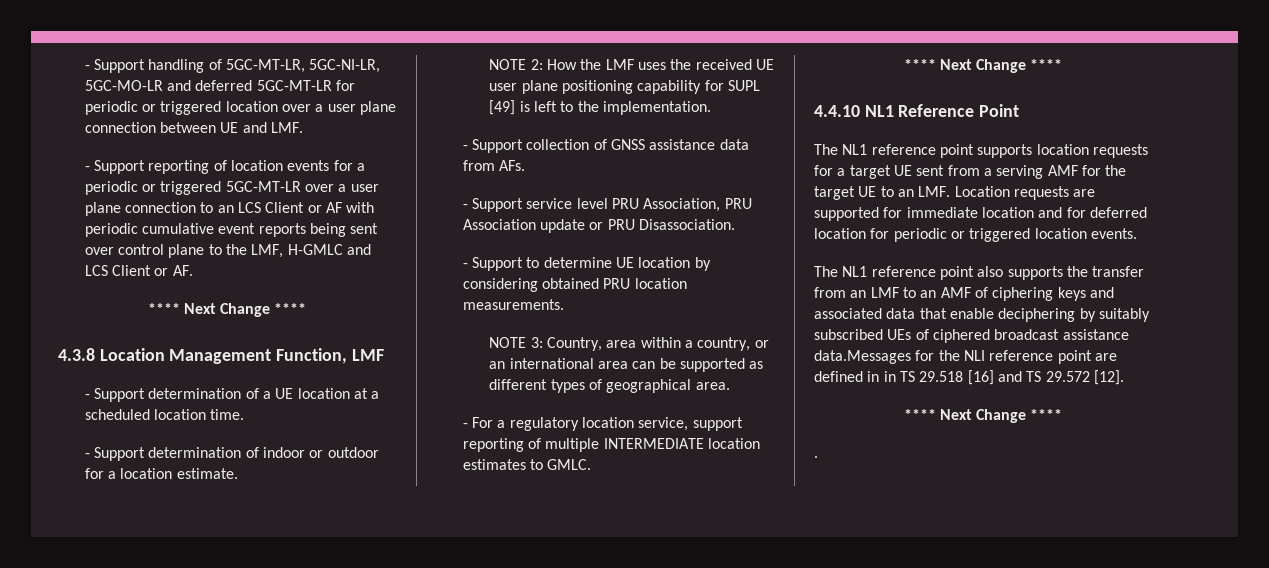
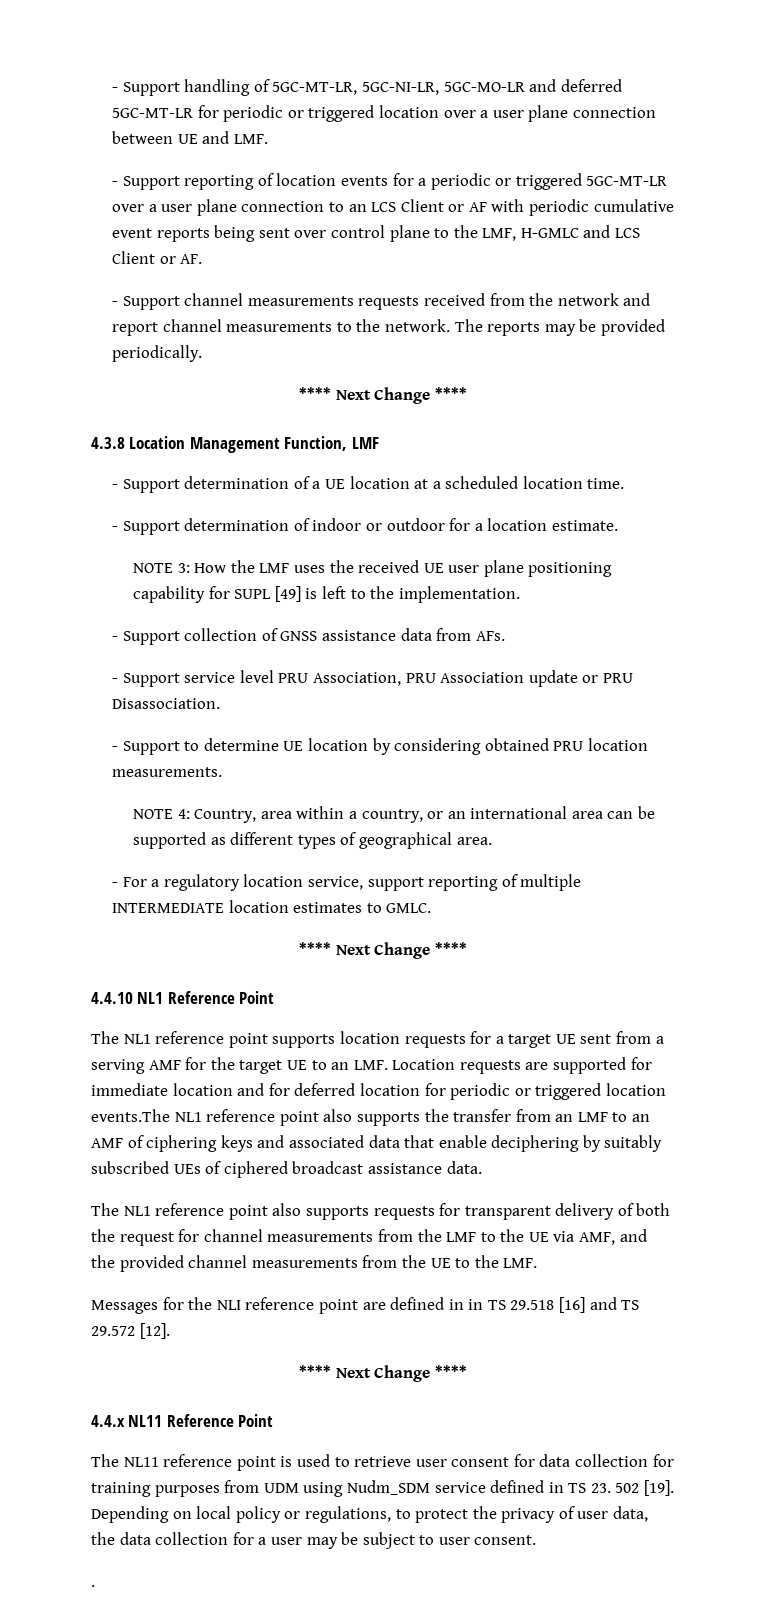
+ - Support channel measurements requests received from the network and report channel measurements to the network. The reports may be provided periodically.
- NOTE 2: How the LMF uses the received UE user plane positioning capability for SUPL [49] is left to the implementation.
+ NOTE 3: How the LMF uses the received UE user plane positioning capability for SUPL [49] is left to the implementation.
- NOTE 3: Country, area within a country, or an international area can be supported as different types of geographical area.
+ NOTE 4: Country, area within a country, or an international area can be supported as different types of geographical area.
- The NL1 reference point supports location requests for a target UE sent from a serving AMF for the target UE to an LMF. Location requests are supported for immediate location and for deferred location for periodic or triggered location events.
- The NL1 reference point also supports the transfer from an LMF to an AMF of ciphering keys and associated data that enable deciphering by suitably subscribed UEs of ciphered broadcast assistance data.Messages for the NLI reference point are defined in in TS 29.518 [16] and TS 29.572 [12].
+ The NL1 reference point supports location requests for a target UE sent from a serving AMF for the target UE to an LMF. Location requests are supported for immediate location and for deferred location for periodic or triggered location events.The NL1 reference point also supports the transfer from an LMF to an AMF of ciphering keys and associated data that enable deciphering by suitably subscribed UEs of ciphered broadcast assistance data.
+ The NL1 reference point also supports requests for transparent delivery of both the request for channel measurements from the LMF to the UE via AMF, and the provided channel measurements from the UE to the LMF.
+ Messages for the NLI reference point are defined in in TS 29.518 [16] and TS 29.572 [12].
+ 4.4.x NL11 Reference Point
+ The NL11 reference point is used to retrieve user consent for data collection for training purposes from UDM using Nudm_SDM service defined in TS 23. 502 [19]. Depending on local policy or regulations, to protect the privacy of user data, the data collection for a user may be subject to user consent.

